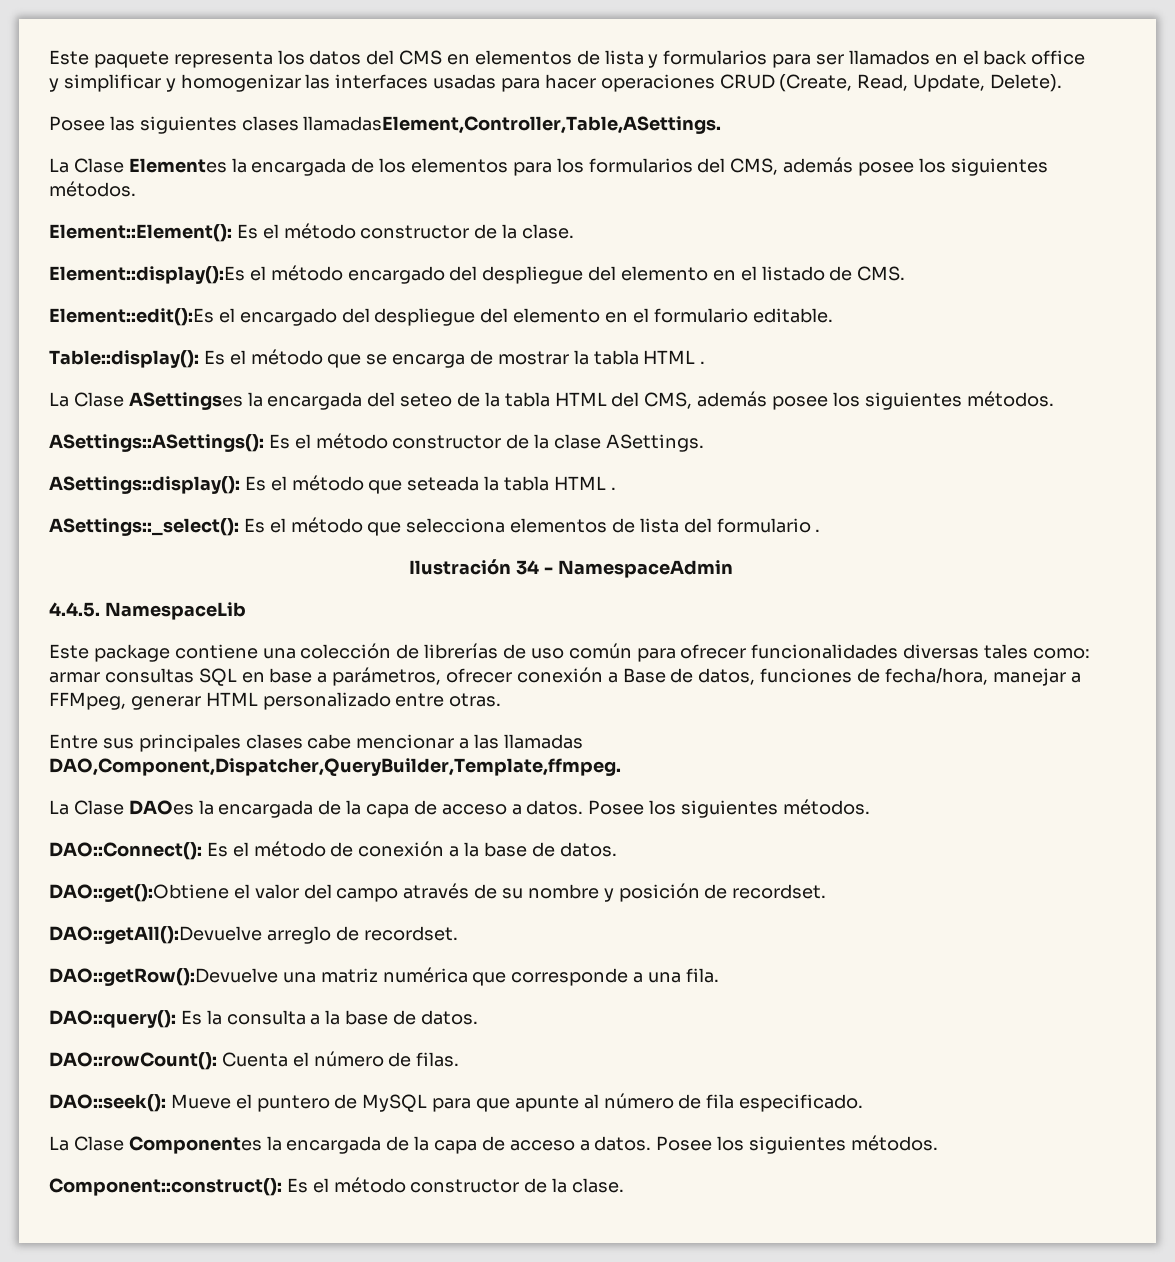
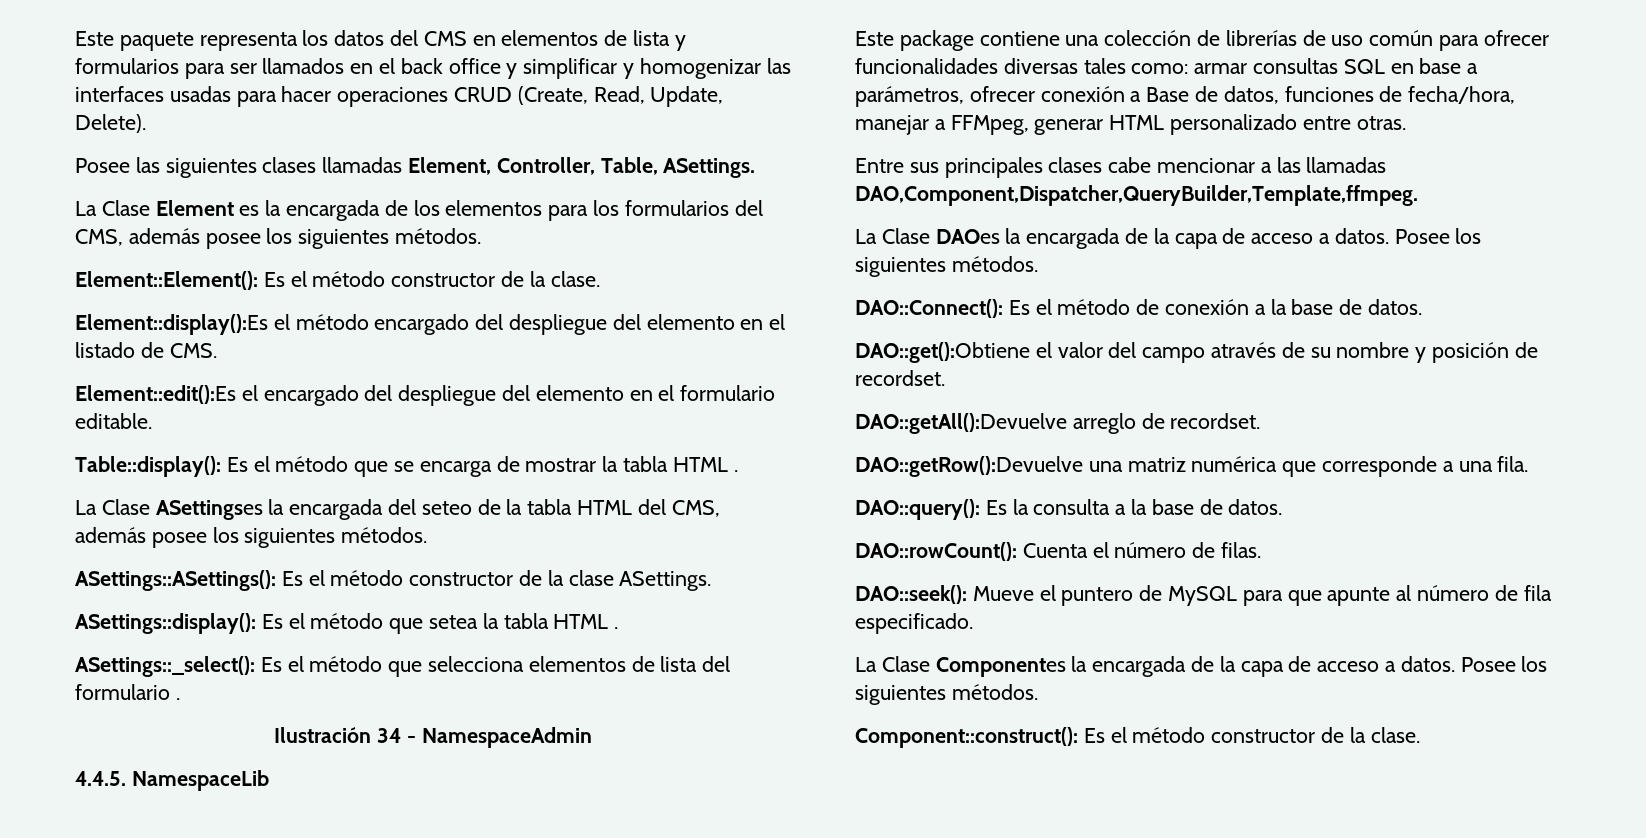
- Posee las siguientes clases llamadasElement,Controller,Table,ASettings.
- La Clase Elementes la encargada de los elementos para los formularios del CMS, además posee los siguientes métodos.
+ Posee las siguientes clases llamadas Element, Controller, Table, ASettings.
+ La Clase Element es la encargada de los elementos para los formularios del CMS, además posee los siguientes métodos.
- ASettings::display(): Es el método que seteada la tabla HTML .
+ ASettings::display(): Es el método que setea la tabla HTML .

